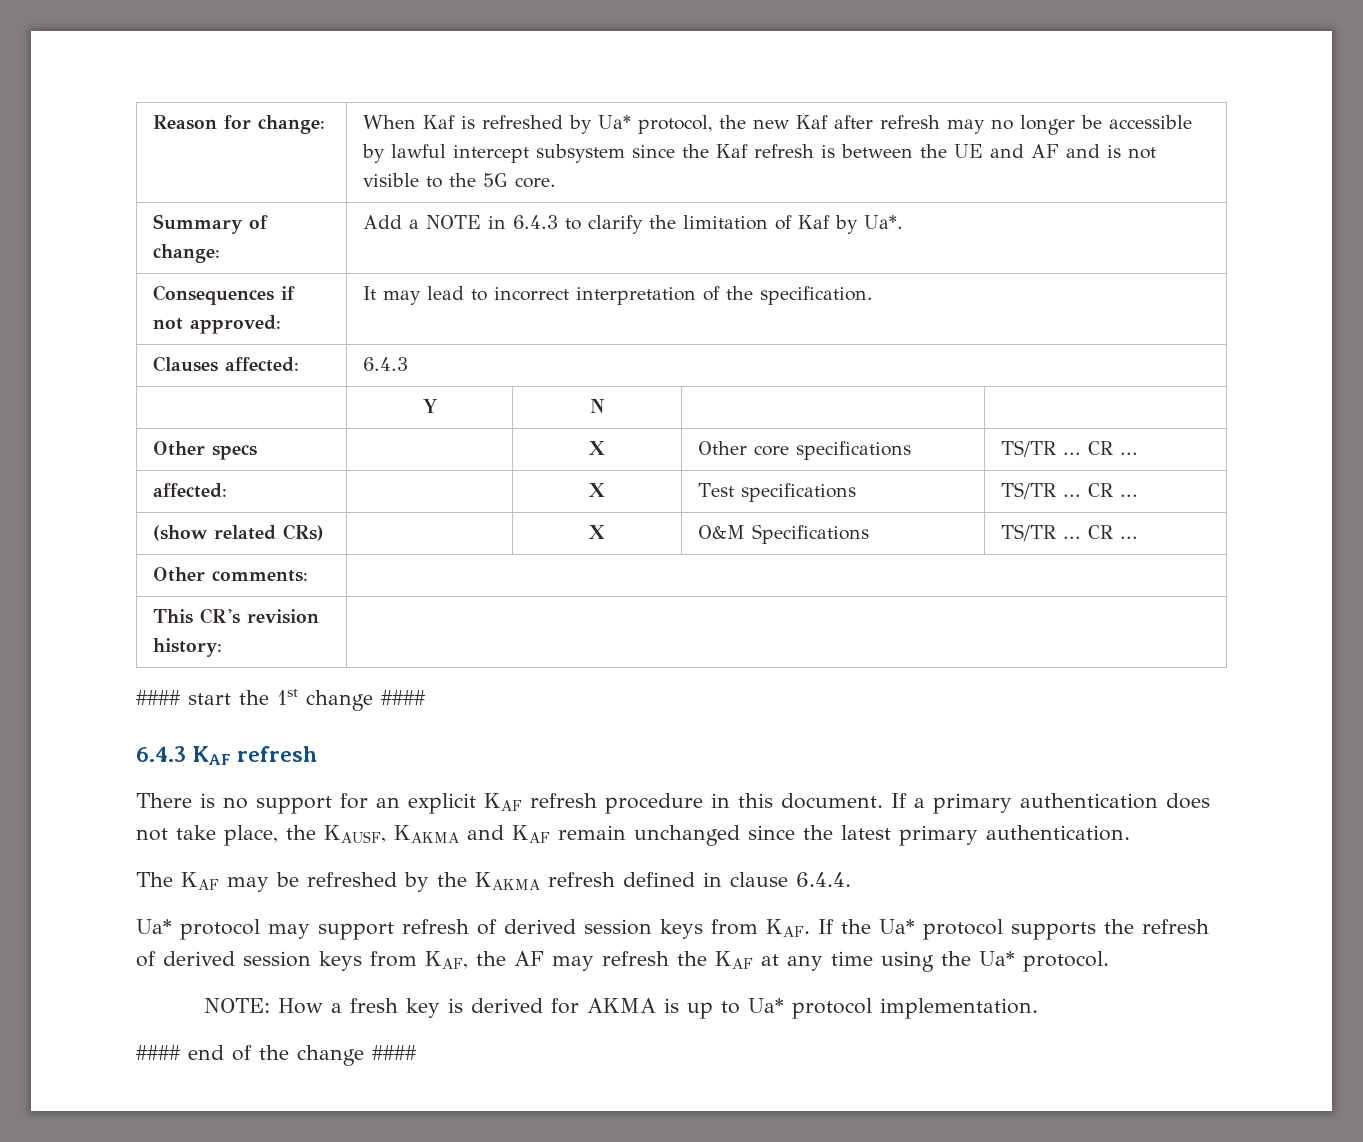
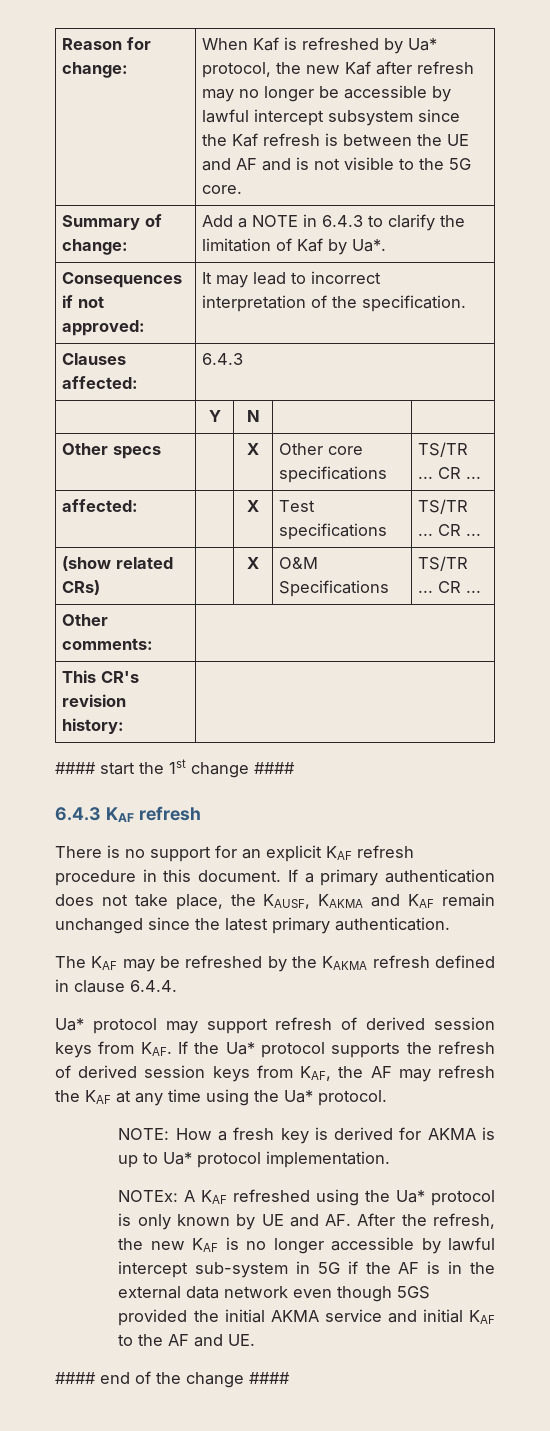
+ NOTEx: A KAF refreshed using the Ua* protocol is only known by UE and AF. After the refresh, the new KAF is no longer accessible by lawful intercept sub-system in 5G if the AF is in the external data network even though 5GS provided the initial AKMA service and initial KAF to the AF and UE.

